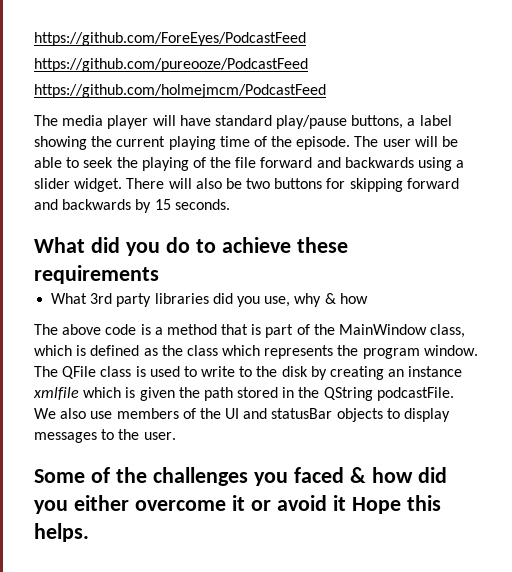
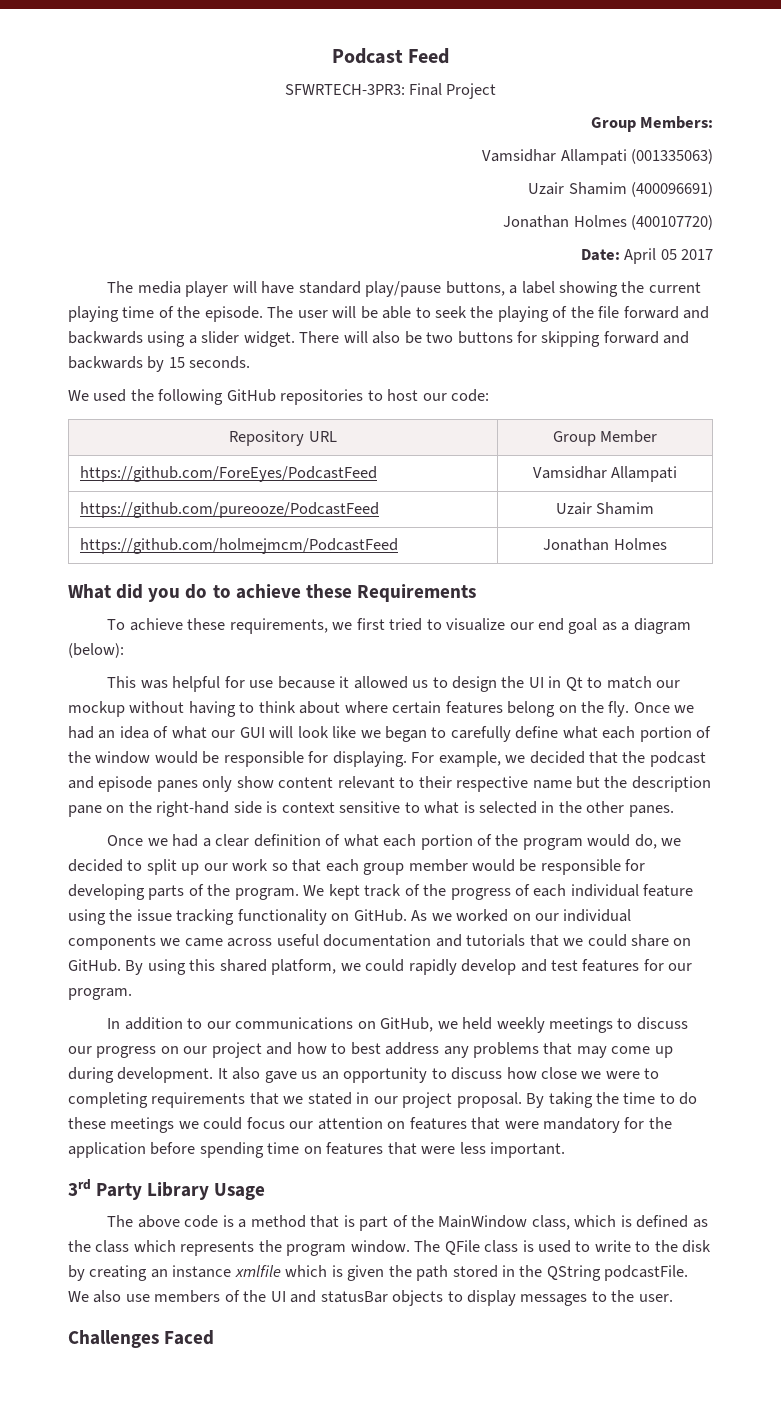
- https://github.com/ForeEyes/PodcastFeed
- https://github.com/pureooze/PodcastFeed
- https://github.com/holmejmcm/PodcastFeed
+ Podcast Feed
+ SFWRTECH-3PR3: Final Project
+ Group Members:
+ Vamsidhar Allampati (001335063)
+ Uzair Shamim (400096691)
+ Jonathan Holmes (400107720)
+ Date: April 05 2017
+ We used the following GitHub repositories to host our code:
+ Repository URL | Group Member
+ https://github.com/ForeEyes/PodcastFeed | Vamsidhar Allampati
+ https://github.com/pureooze/PodcastFeed | Uzair Shamim
+ https://github.com/holmejmcm/PodcastFeed | Jonathan Holmes
- What did you do to achieve these requirements
- What 3rd party libraries did you use, why & how
+ What did you do to achieve these Requirements
+ To achieve these requirements, we first tried to visualize our end goal as a diagram (below):
+ This was helpful for use because it allowed us to design the UI in Qt to match our mockup without having to think about where certain features belong on the fly. Once we had an idea of what our GUI will look like we began to carefully define what each portion of the window would be responsible for displaying. For example, we decided that the podcast and episode panes only show content relevant to their respective name but the description pane on the right-hand side is context sensitive to what is selected in the other panes.
+ Once we had a clear definition of what each portion of the program would do, we decided to split up our work so that each group member would be responsible for developing parts of the program. We kept track of the progress of each individual feature using the issue tracking functionality on GitHub. As we worked on our individual components we came across useful documentation and tutorials that we could share on GitHub. By using this shared platform, we could rapidly develop and test features for our program.
+ In addition to our communications on GitHub, we held weekly meetings to discuss our progress on our project and how to best address any problems that may come up during development. It also gave us an opportunity to discuss how close we were to completing requirements that we stated in our project proposal. By taking the time to do these meetings we could focus our attention on features that were mandatory for the application before spending time on features that were less important.
+ 3rd Party Library Usage
- Some of the challenges you faced & how did you either overcome it or avoid it Hope this helps.
+ Challenges Faced

